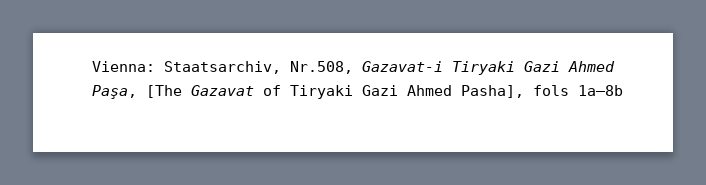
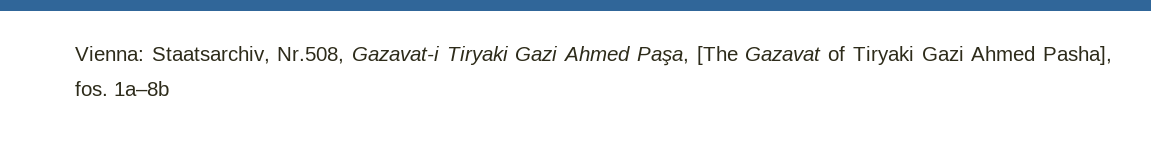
- Vienna: Staatsarchiv, Nr.508, Gazavat-i Tiryaki Gazi Ahmed Paşa, [The Gazavat of Tiryaki Gazi Ahmed Pasha], fols 1a–8b
+ Vienna: Staatsarchiv, Nr.508, Gazavat-i Tiryaki Gazi Ahmed Paşa, [The Gazavat of Tiryaki Gazi Ahmed Pasha], fos. 1a–8b

